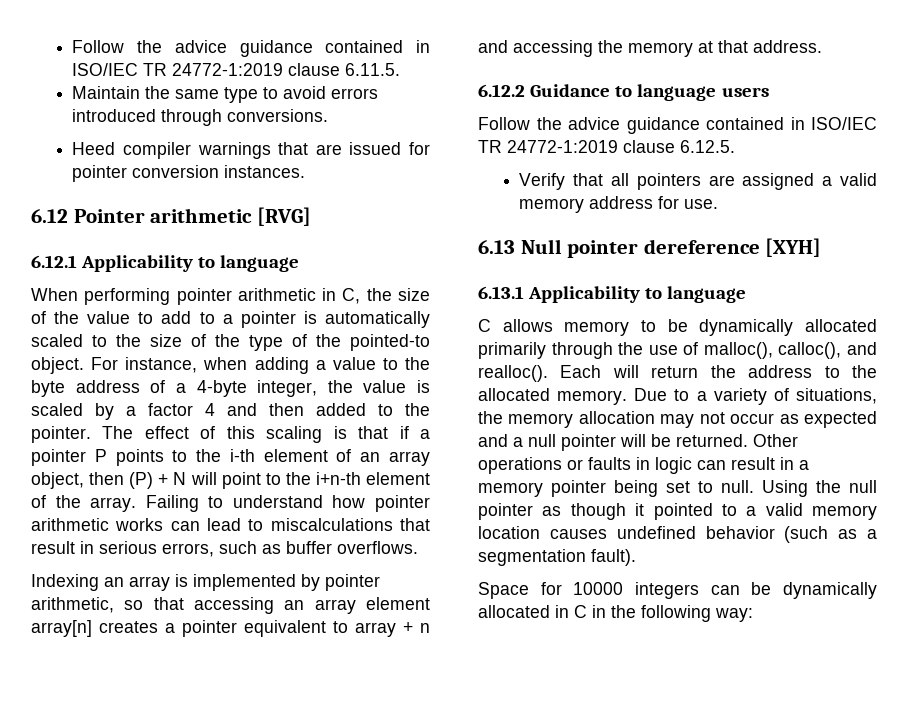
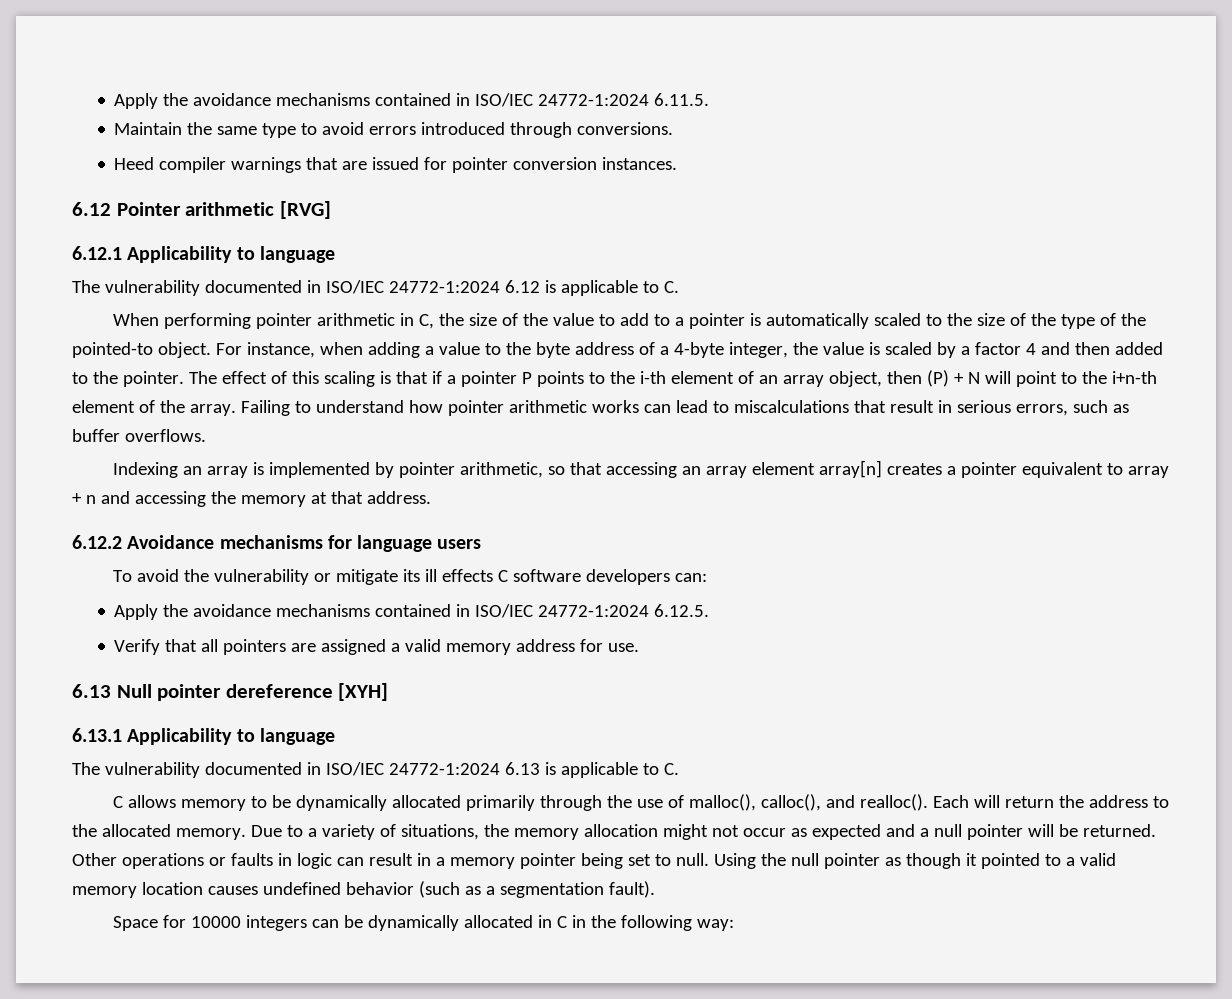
- Follow the advice guidance contained in ISO/IEC TR 24772-1:2019 clause 6.11.5.
+ Apply the avoidance mechanisms contained in ISO/IEC 24772-1:2024 6.11.5.
+ The vulnerability documented in ISO/IEC 24772-1:2024 6.12 is applicable to C.
- 6.12.2 Guidance to language users
+ 6.12.2 Avoidance mechanisms for language users
- Follow the advice guidance contained in ISO/IEC TR 24772-1:2019 clause 6.12.5.
+ To avoid the vulnerability or mitigate its ill effects C software developers can:
+ Apply the avoidance mechanisms contained in ISO/IEC 24772-1:2024 6.12.5.
+ The vulnerability documented in ISO/IEC 24772-1:2024 6.13 is applicable to C.
- Due to a variety of situations, the memory allocation may not occur as expected and a null pointer will be returned.
+ Due to a variety of situations, the memory allocation might not occur as expected and a null pointer will be returned.

